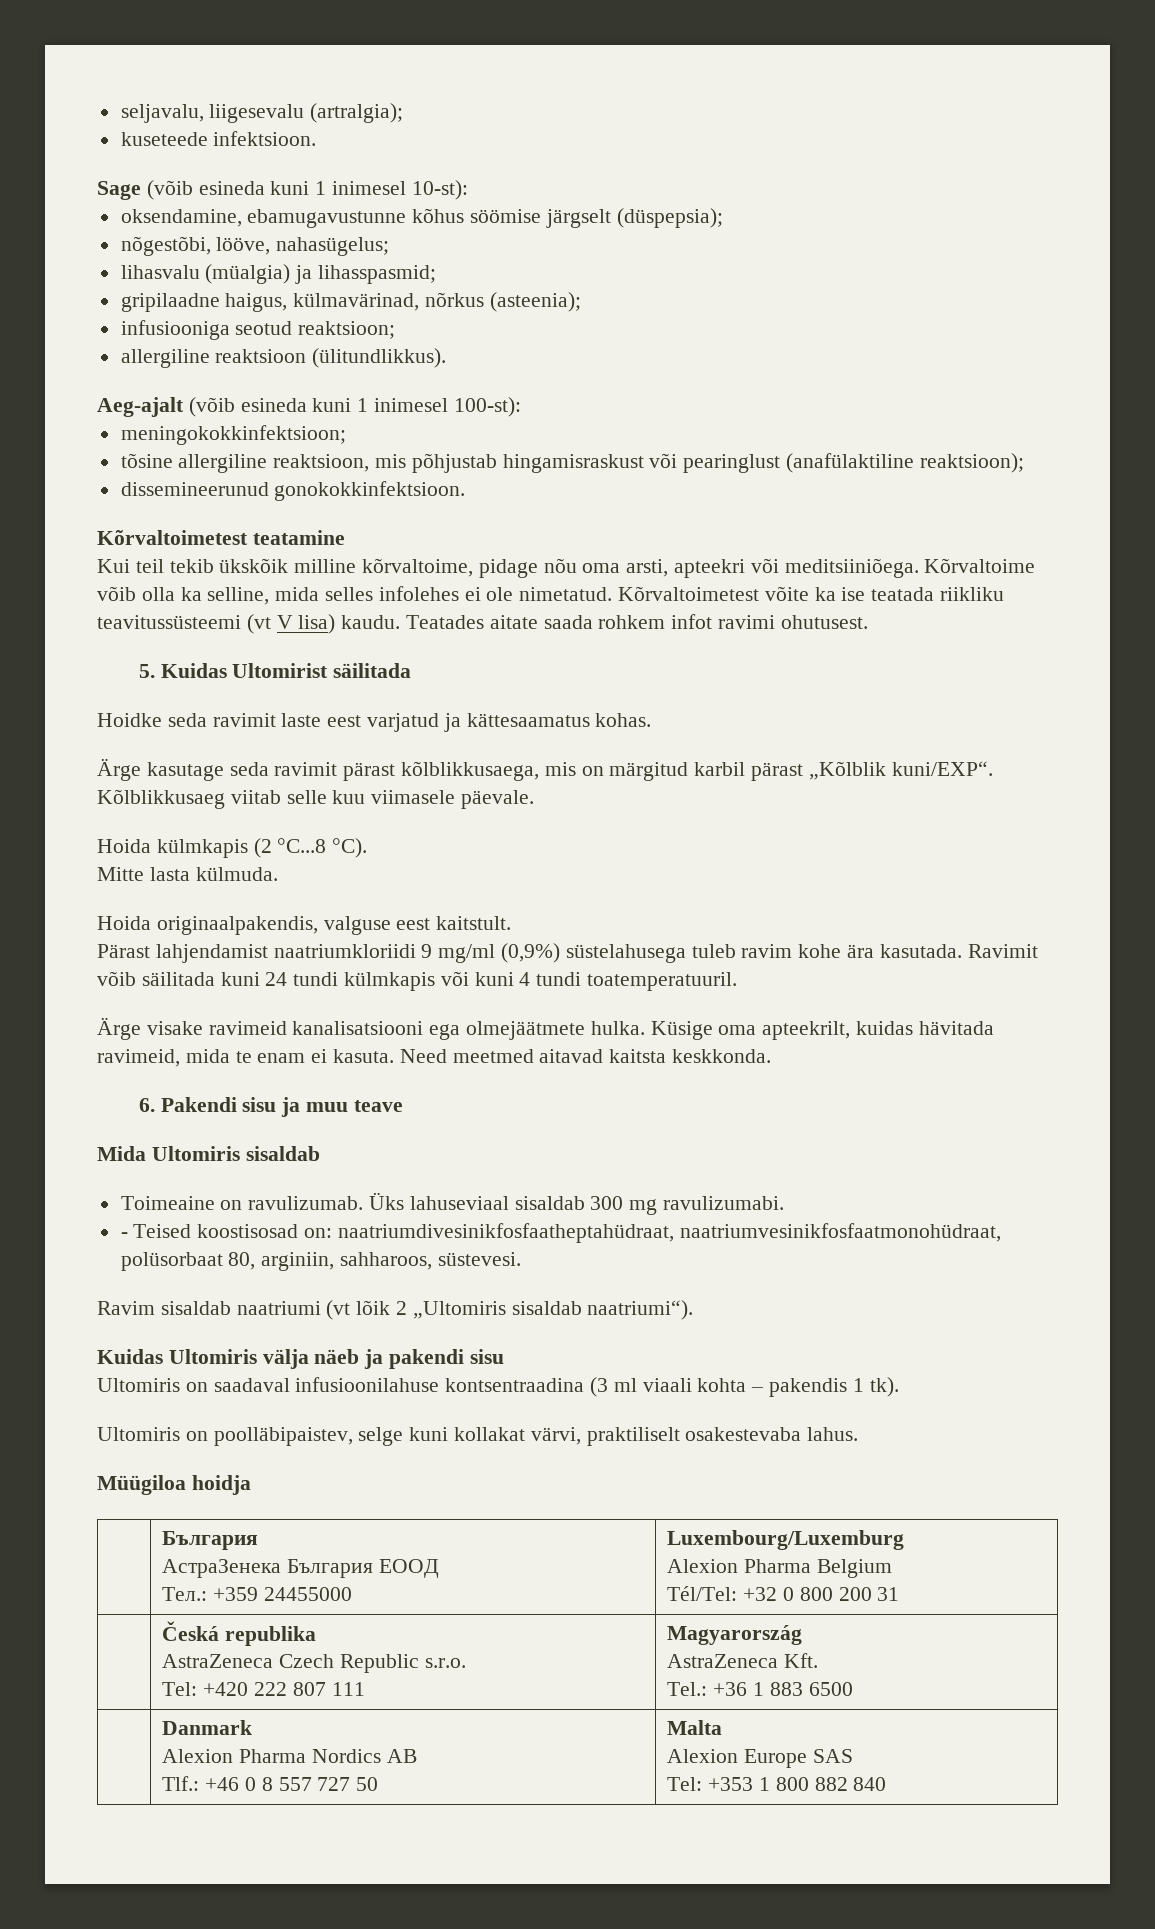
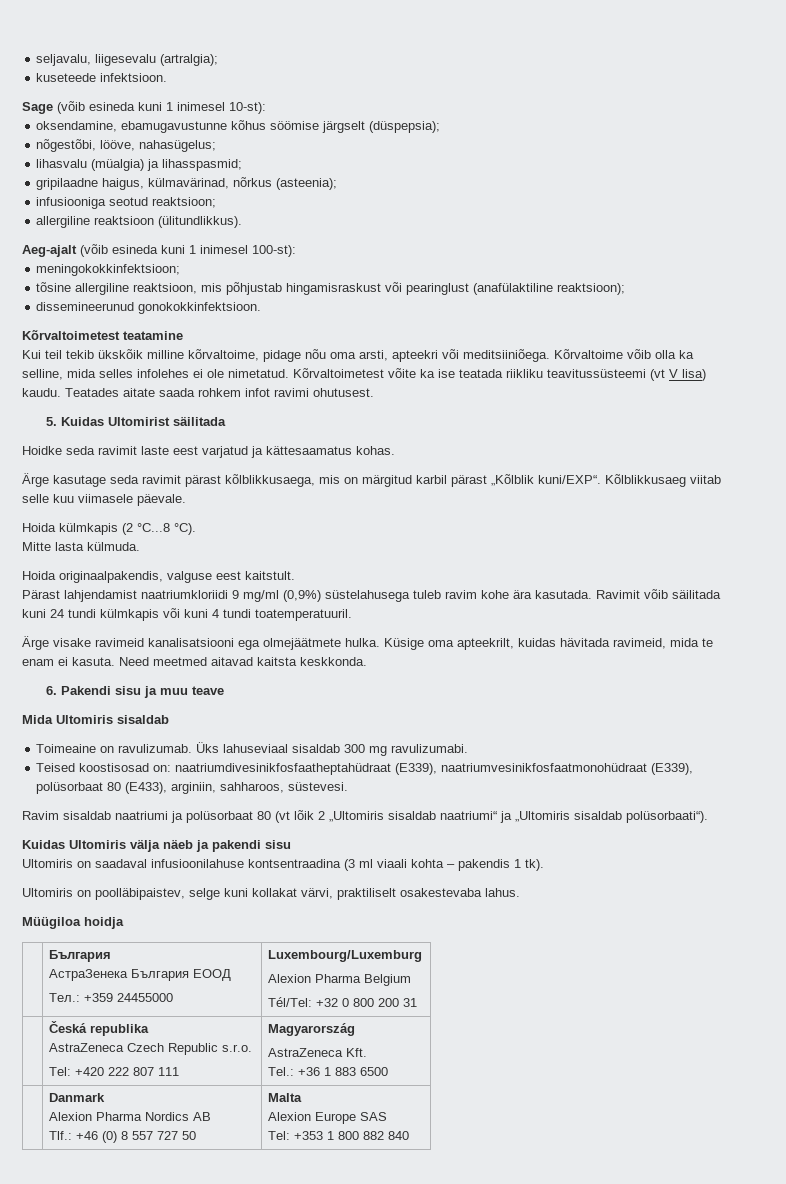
- - Teised koostisosad on: naatriumdivesinikfosfaatheptahüdraat, naatriumvesinikfosfaatmonohüdraat, polüsorbaat 80, arginiin, sahharoos, süstevesi.
+ Teised koostisosad on: naatriumdivesinikfosfaatheptahüdraat (E339), naatriumvesinikfosfaatmonohüdraat (E339), polüsorbaat 80 (E433), arginiin, sahharoos, süstevesi.
- Ravim sisaldab naatriumi (vt lõik 2 „Ultomiris sisaldab naatriumi“).
+ Ravim sisaldab naatriumi ja polüsorbaat 80 (vt lõik 2 „Ultomiris sisaldab naatriumi“ ja „Ultomiris sisaldab polüsorbaati“).
  | Danmark
  Alexion Pharma Nordics AB
- Tlf.: +46 0 8 557 727 50 | Malta
+ Tlf.: +46 (0) 8 557 727 50 | Malta

